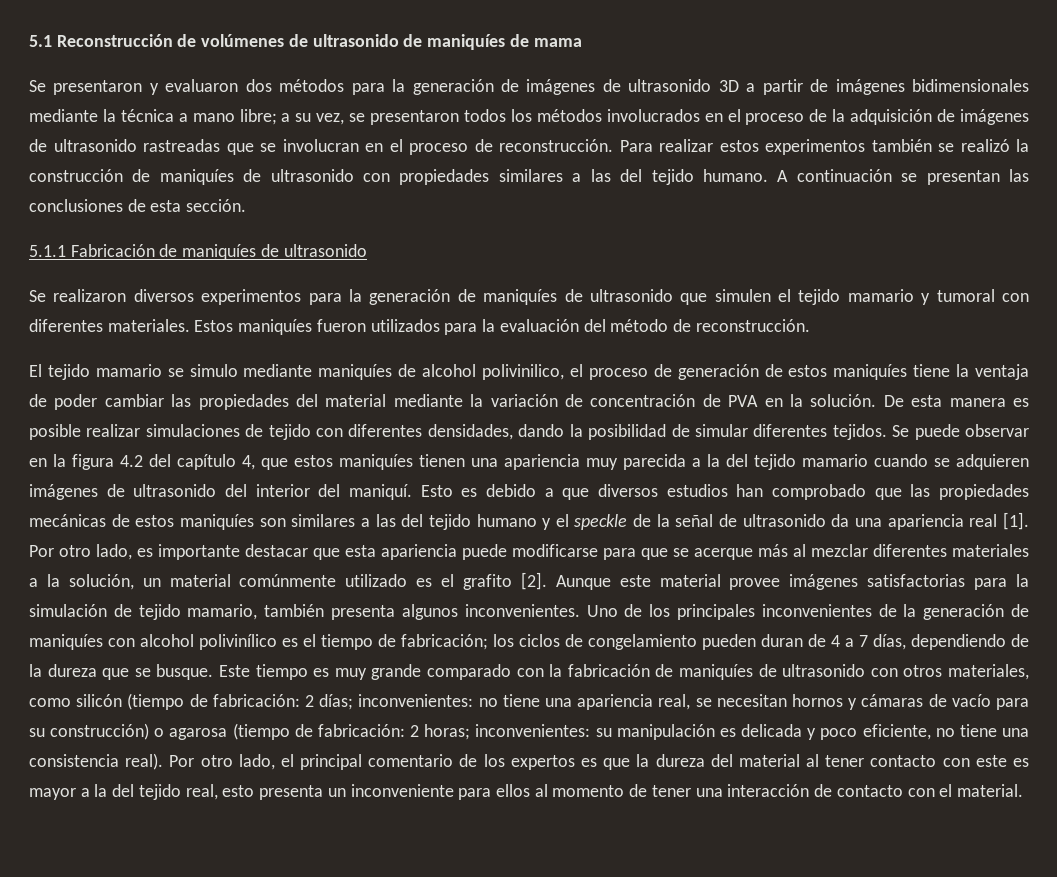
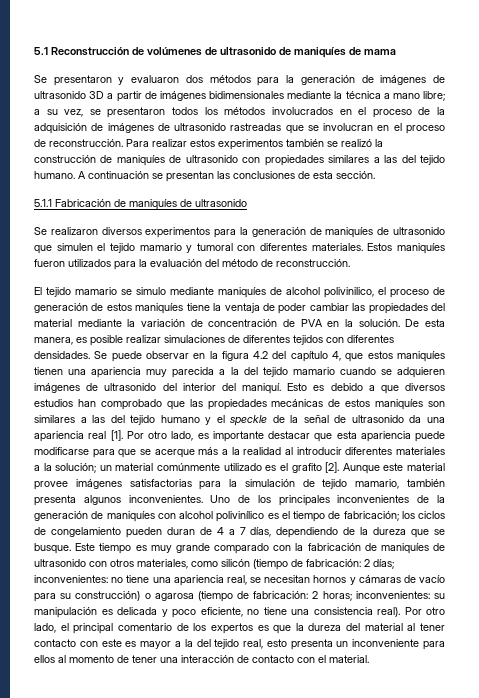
- De esta manera es posible realizar simulaciones de tejido con diferentes densidades, dando la posibilidad de simular diferentes tejidos.
+ De esta manera, es posible realizar simulaciones de diferentes tejidos con diferentes densidades.
- Por otro lado, es importante destacar que esta apariencia puede modificarse para que se acerque más al mezclar diferentes materiales a la solución, un material comúnmente utilizado es el grafito [2].
+ Por otro lado, es importante destacar que esta apariencia puede modificarse para que se acerque más a la realidad al introducir diferentes materiales a la solución; un material comúnmente utilizado es el grafito [2].

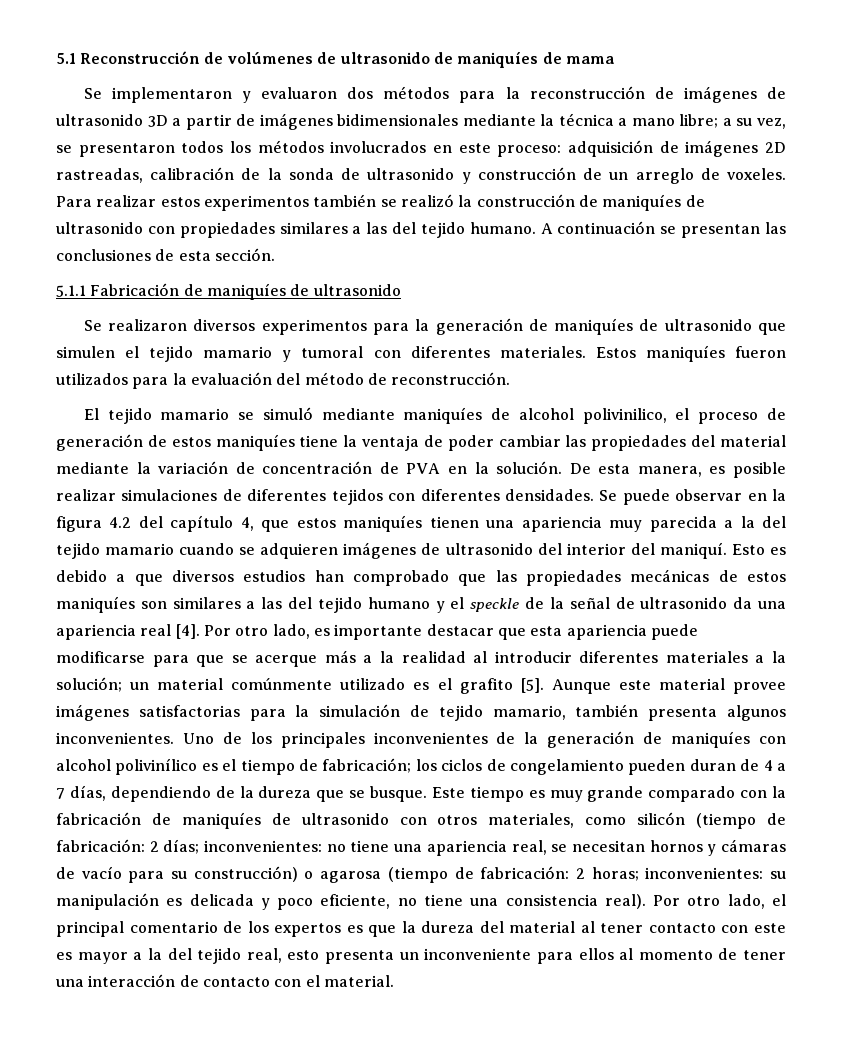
- Se presentaron y evaluaron dos métodos para la generación de imágenes de ultrasonido 3D a partir de imágenes bidimensionales mediante la técnica a mano libre; a su vez, se presentaron todos los métodos involucrados en el proceso de la adquisición de imágenes de ultrasonido rastreadas que se involucran en el proceso de reconstrucción.
+ Se implementaron y evaluaron dos métodos para la reconstrucción de imágenes de ultrasonido 3D a partir de imágenes bidimensionales mediante la técnica a mano libre; a su vez, se presentaron todos los métodos involucrados en este proceso: adquisición de imágenes 2D rastreadas, calibración de la sonda de ultrasonido y construcción de un arreglo de voxeles.
- El tejido mamario se simulo mediante maniquíes de alcohol polivinilico, el proceso de generación de estos maniquíes tiene la ventaja de poder cambiar las propiedades del material mediante la variación de concentración de PVA en la solución.
+ El tejido mamario se simuló mediante maniquíes de alcohol polivinilico, el proceso de generación de estos maniquíes tiene la ventaja de poder cambiar las propiedades del material mediante la variación de concentración de PVA en la solución.
- Esto es debido a que diversos estudios han comprobado que las propiedades mecánicas de estos maniquíes son similares a las del tejido humano y el speckle de la señal de ultrasonido da una apariencia real [1].
+ Esto es debido a que diversos estudios han comprobado que las propiedades mecánicas de estos maniquíes son similares a las del tejido humano y el speckle de la señal de ultrasonido da una apariencia real [4].
- Por otro lado, es importante destacar que esta apariencia puede modificarse para que se acerque más a la realidad al introducir diferentes materiales a la solución; un material comúnmente utilizado es el grafito [2].
+ Por otro lado, es importante destacar que esta apariencia puede modificarse para que se acerque más a la realidad al introducir diferentes materiales a la solución; un material comúnmente utilizado es el grafito [5].

